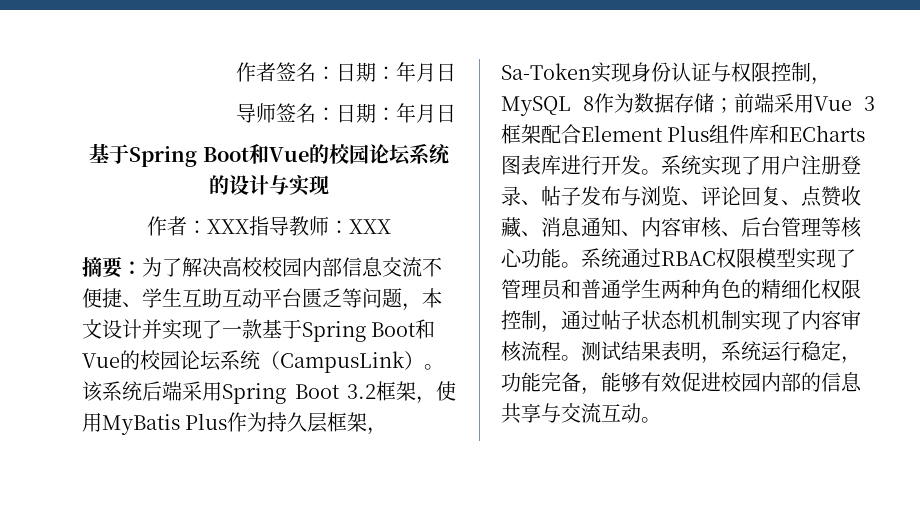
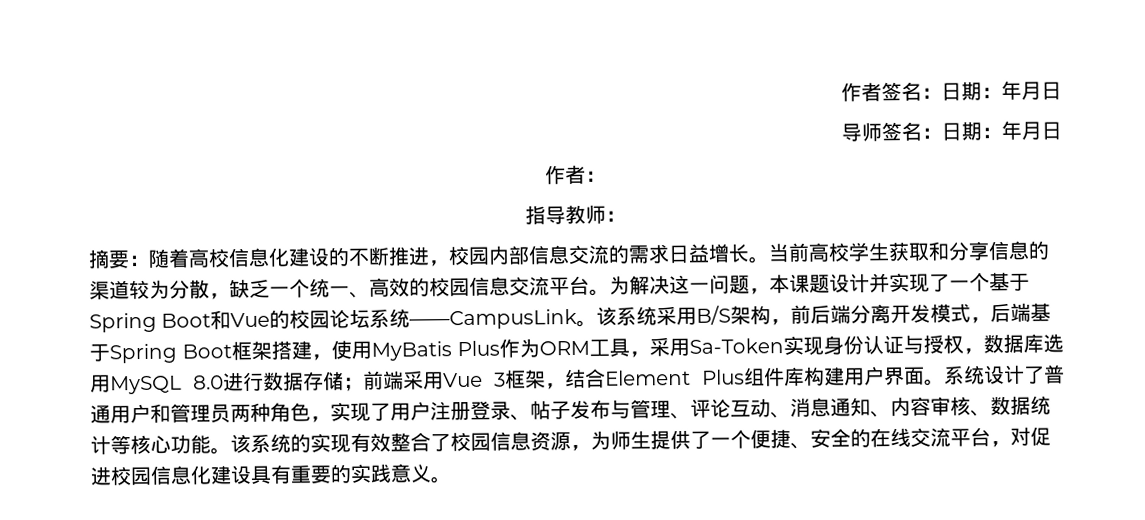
- 基于Spring Boot和Vue的校园论坛系统的设计与实现
- 作者：XXX指导教师：XXX
- 摘要：为了解决高校校园内部信息交流不便捷、学生互助互动平台匮乏等问题，本文设计并实现了一款基于Spring Boot和Vue的校园论坛系统（CampusLink）。该系统后端采用Spring Boot 3.2框架，使用MyBatis Plus作为持久层框架，Sa-Token实现身份认证与权限控制，MySQL 8作为数据存储；前端采用Vue 3框架配合Element Plus组件库和ECharts图表库进行开发。系统实现了用户注册登录、帖子发布与浏览、评论回复、点赞收藏、消息通知、内容审核、后台管理等核心功能。
+ 作者：
+ 指导教师：
+ 摘要：随着高校信息化建设的不断推进，校园内部信息交流的需求日益增长。当前高校学生获取和分享信息的渠道较为分散，缺乏一个统一、高效的校园信息交流平台。为解决这一问题，本课题设计并实现了一个基于Spring Boot和Vue的校园论坛系统——CampusLink。该系统采用B/S架构，前后端分离开发模式，后端基于Spring Boot框架搭建，使用MyBatis Plus作为ORM工具，采用Sa-Token实现身份认证与授权，数据库选用MySQL 8.0进行数据存储；前端采用Vue 3框架，结合Element Plus组件库构建用户界面。系统设计了普通用户和管理员两种角色，实现了用户注册登录、帖子发布与管理、评论互动、消息通知、内容审核、数据统计等核心功能。
- 系统通过RBAC权限模型实现了管理员和普通学生两种角色的精细化权限控制，通过帖子状态机机制实现了内容审核流程。测试结果表明，系统运行稳定，功能完备，能够有效促进校园内部的信息共享与交流互动。
+ 该系统的实现有效整合了校园信息资源，为师生提供了一个便捷、安全的在线交流平台，对促进校园信息化建设具有重要的实践意义。

